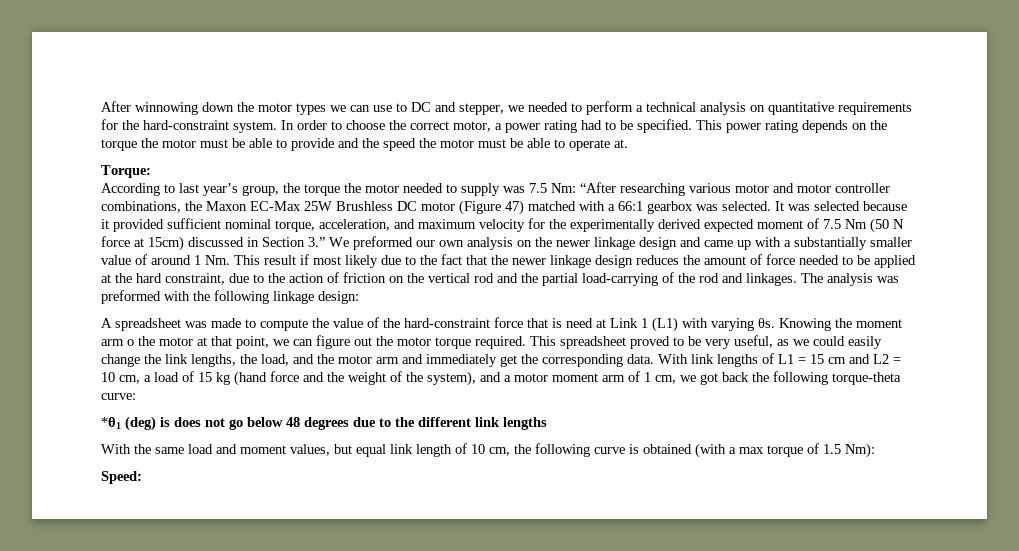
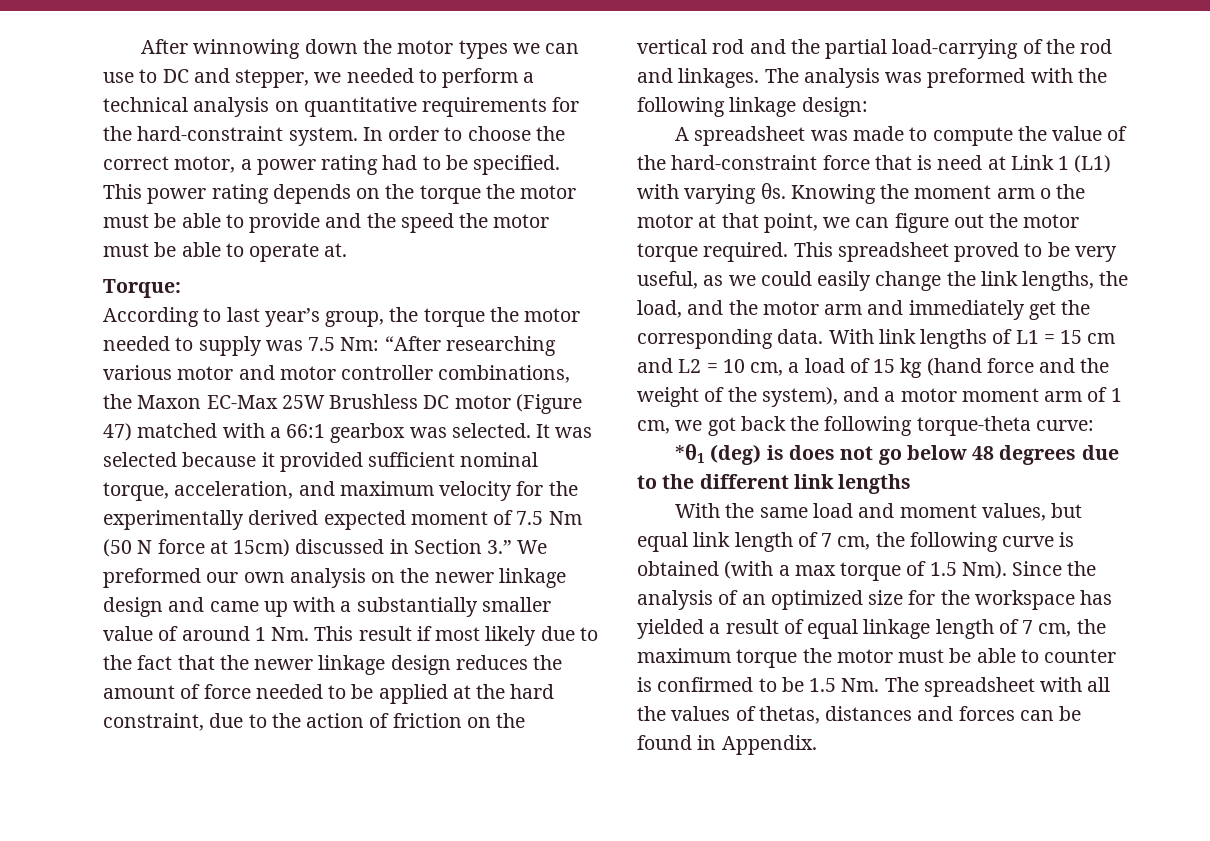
- With the same load and moment values, but equal link length of 10 cm, the following curve is obtained (with a max torque of 1.5 Nm):
- Speed:
+ With the same load and moment values, but equal link length of 7 cm, the following curve is obtained (with a max torque of 1.5 Nm). Since the analysis of an optimized size for the workspace has yielded a result of equal linkage length of 7 cm, the maximum torque the motor must be able to counter is confirmed to be 1.5 Nm. The spreadsheet with all the values of thetas, distances and forces can be found in Appendix.

